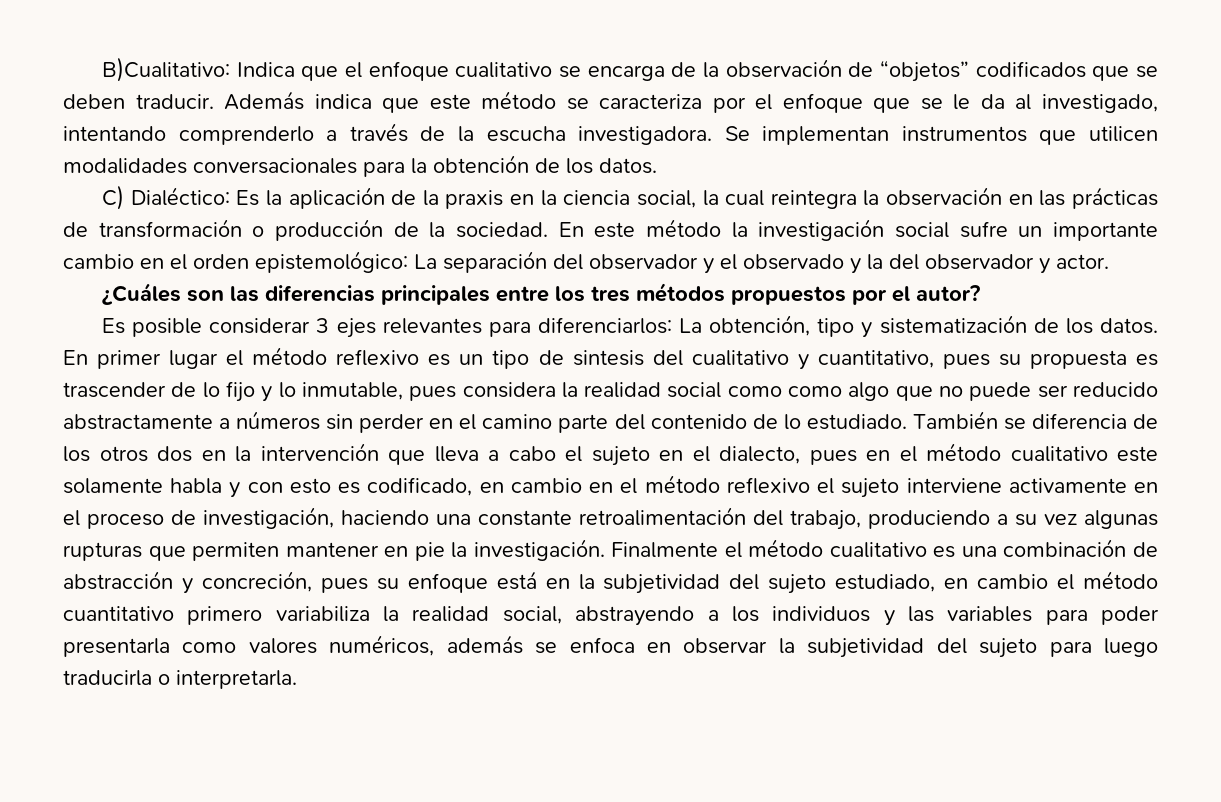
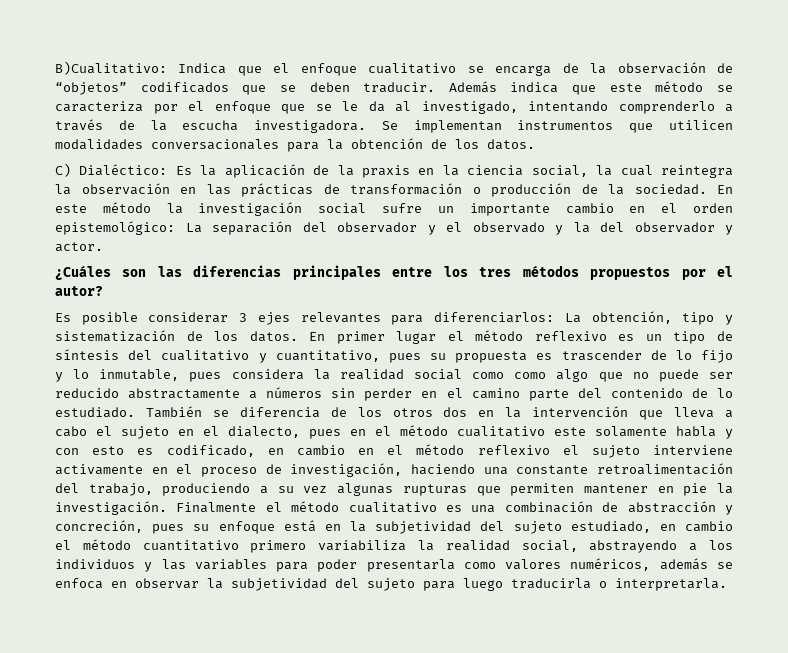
- En primer lugar el método reflexivo es un tipo de sintesis del cualitativo y cuantitativo, pues su propuesta es trascender de lo fijo y lo inmutable, pues considera la realidad social como como algo que no puede ser reducido abstractamente a números sin perder en el camino parte del contenido de lo estudiado.
+ En primer lugar el método reflexivo es un tipo de síntesis del cualitativo y cuantitativo, pues su propuesta es trascender de lo fijo y lo inmutable, pues considera la realidad social como como algo que no puede ser reducido abstractamente a números sin perder en el camino parte del contenido de lo estudiado.

